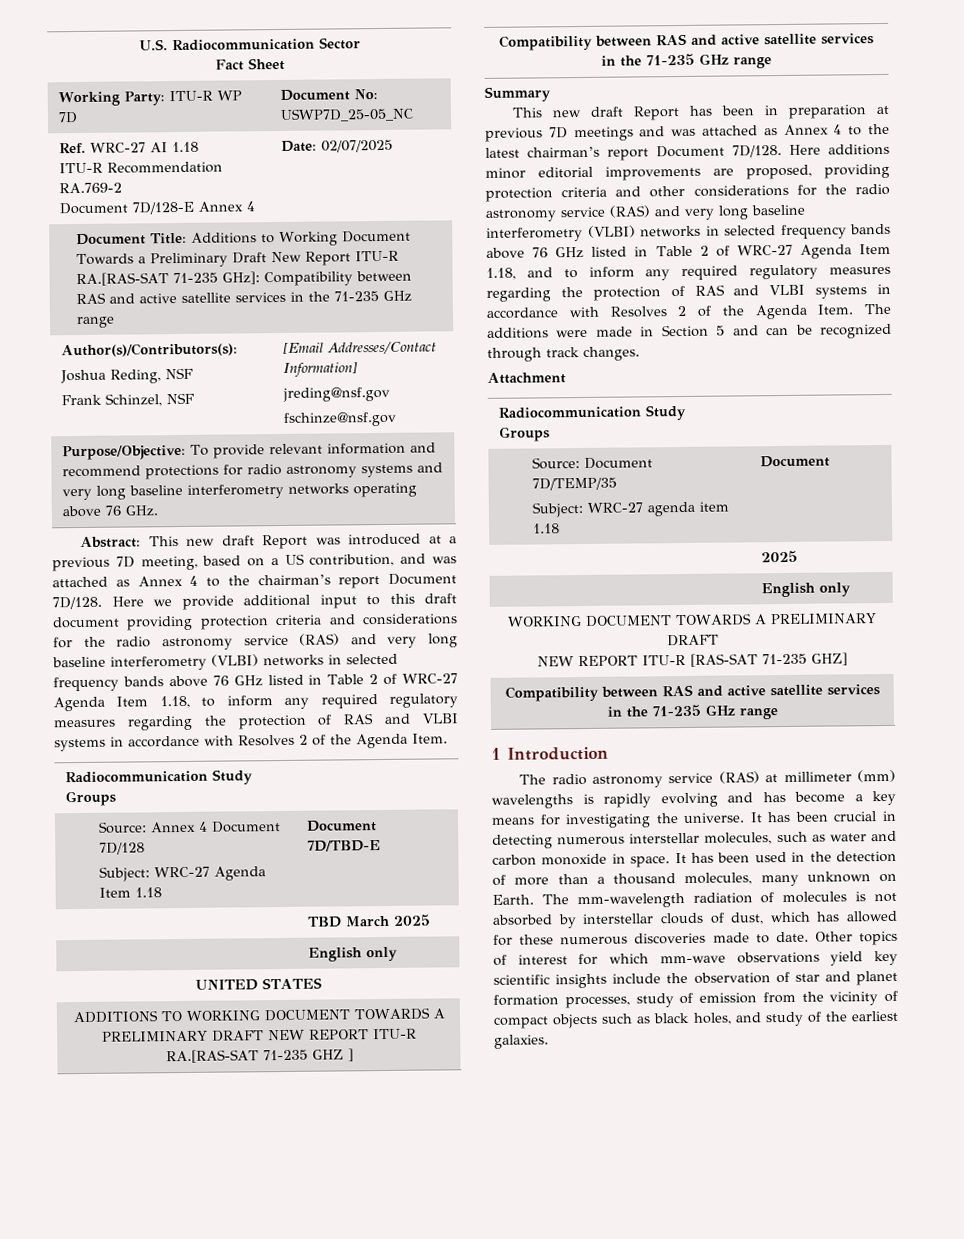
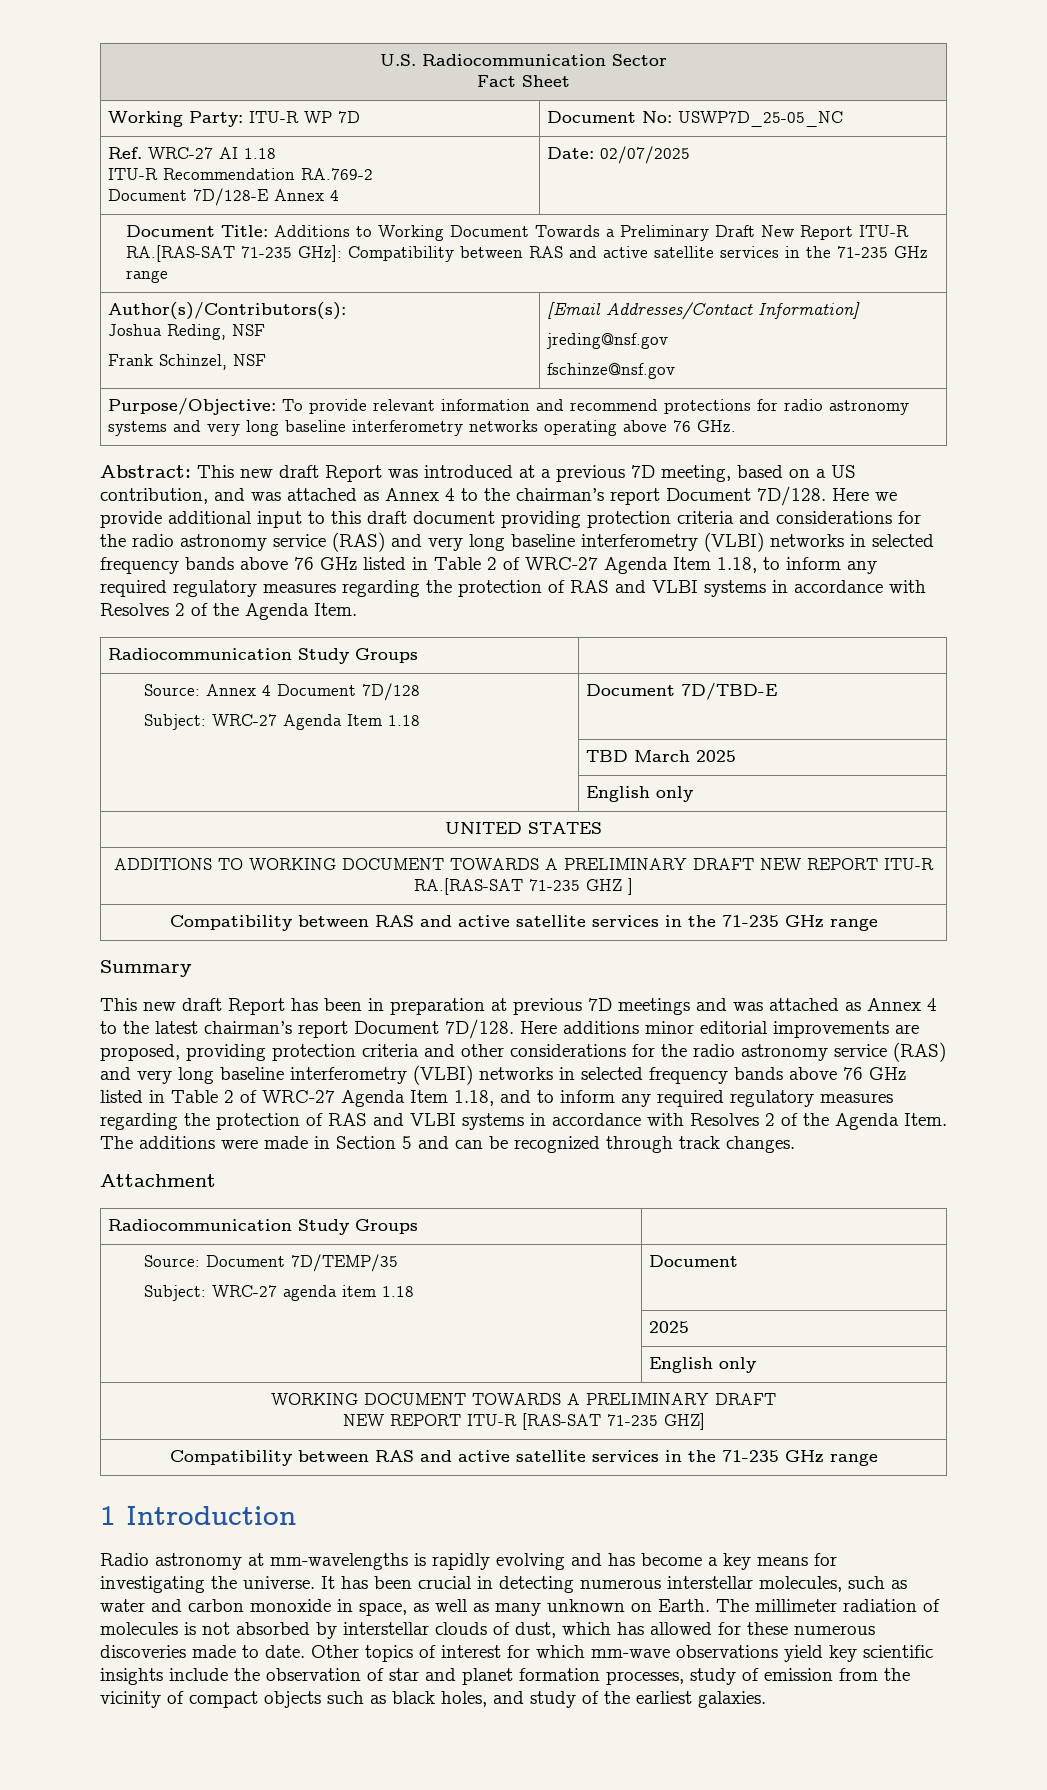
- The radio astronomy service (RAS) at millimeter (mm) wavelengths is rapidly evolving and has become a key means for investigating the universe.
+ Radio astronomy at mm-wavelengths is rapidly evolving and has become a key means for investigating the universe.
- It has been crucial in detecting numerous interstellar molecules, such as water and carbon monoxide in space. It has been used in the detection of more than a thousand molecules, many unknown on Earth.
+ It has been crucial in detecting numerous interstellar molecules, such as water and carbon monoxide in space, as well as many unknown on Earth.
- The mm-wavelength radiation of molecules is not absorbed by interstellar clouds of dust, which has allowed for these numerous discoveries made to date.
+ The millimeter radiation of molecules is not absorbed by interstellar clouds of dust, which has allowed for these numerous discoveries made to date.

